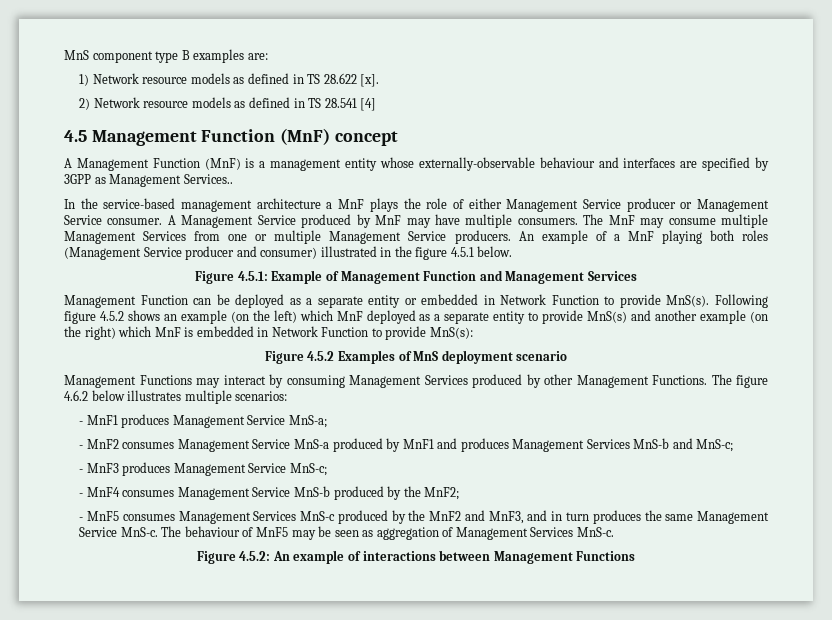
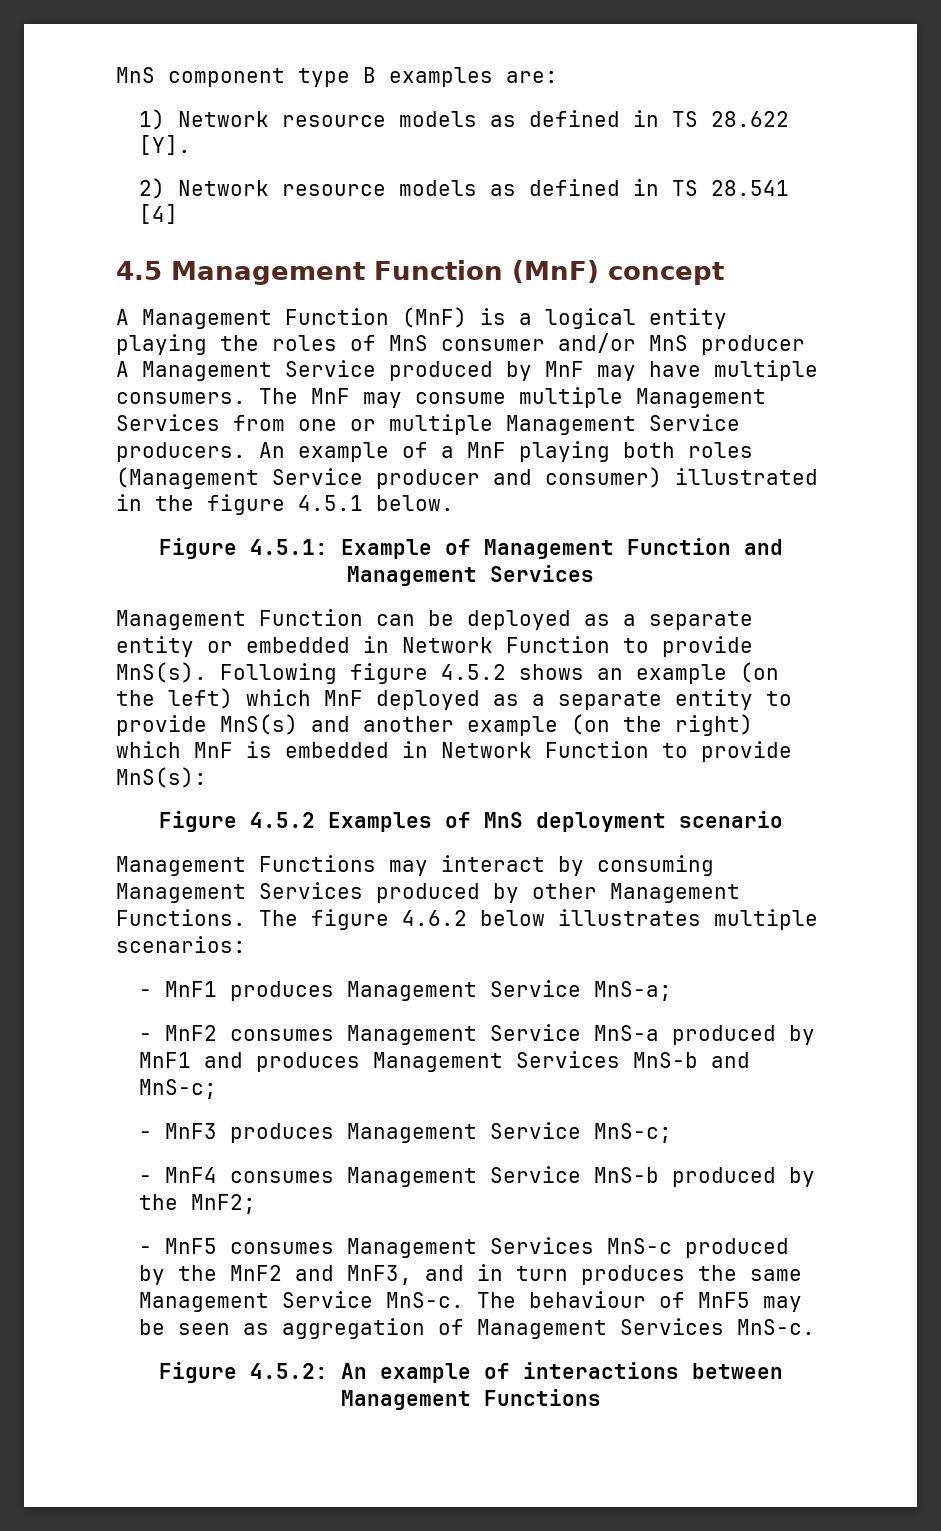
- 1) Network resource models as defined in TS 28.622 [x].
+ 1) Network resource models as defined in TS 28.622 [Y].
- A Management Function (MnF) is a management entity whose externally-observable behaviour and interfaces are specified by 3GPP as Management Services..
- In the service-based management architecture a MnF plays the role of either Management Service producer or Management Service consumer. A Management Service produced by MnF may have multiple consumers.
+ A Management Function (MnF) is a logical entity playing the roles of MnS consumer and/or MnS producer A Management Service produced by MnF may have multiple consumers.

